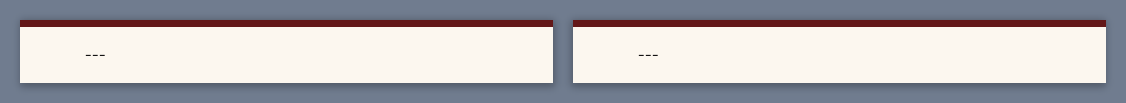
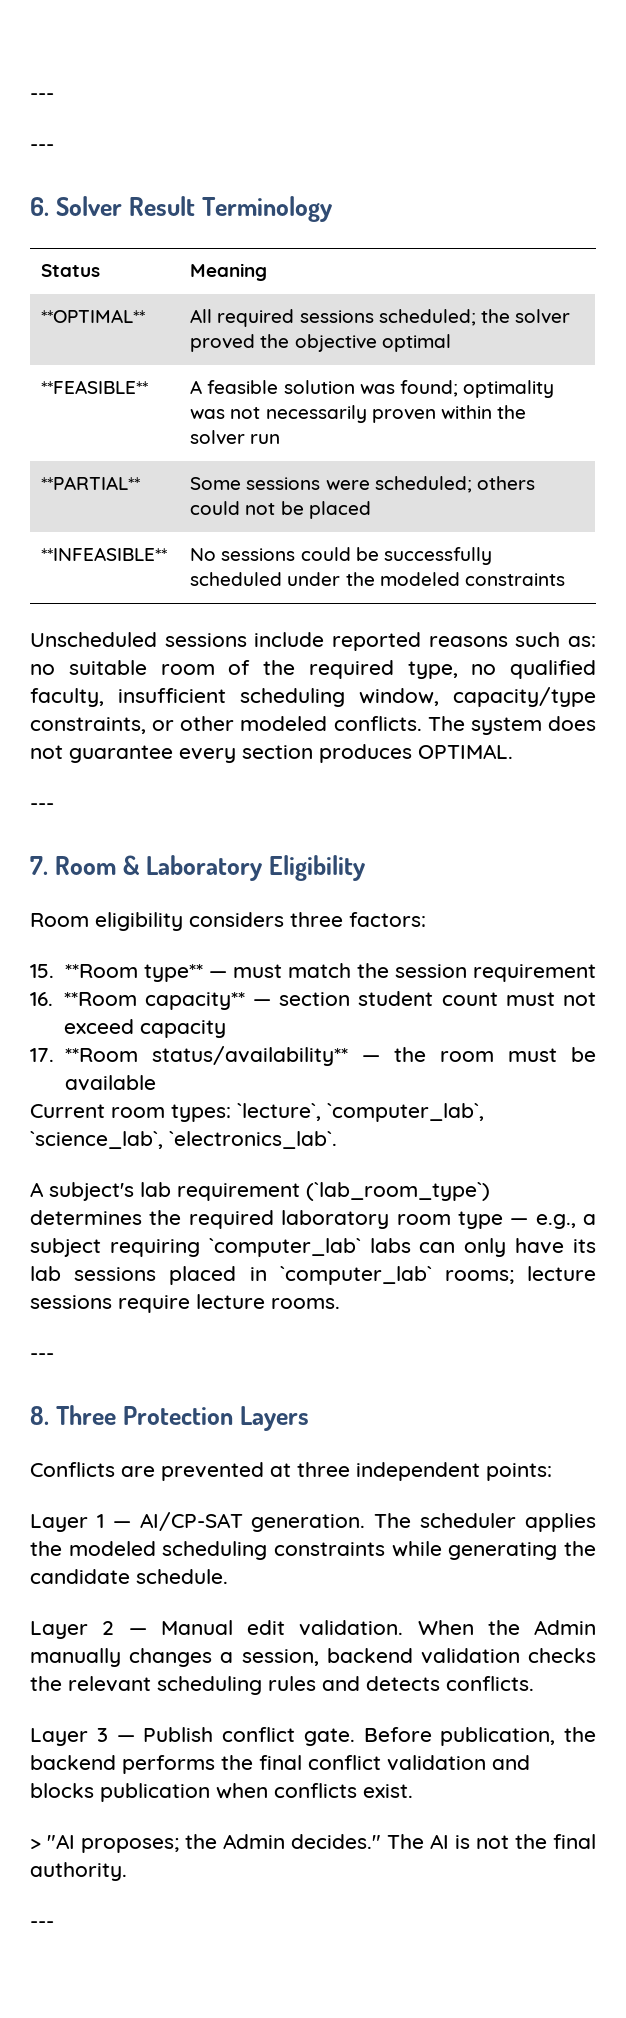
+ 6. Solver Result Terminology
+ Status | Meaning
+ **OPTIMAL** | All required sessions scheduled; the solver proved the objective optimal
+ **FEASIBLE** | A feasible solution was found; optimality was not necessarily proven within the solver run
+ **PARTIAL** | Some sessions were scheduled; others could not be placed
+ **INFEASIBLE** | No sessions could be successfully scheduled under the modeled constraints
+ Unscheduled sessions include reported reasons such as: no suitable room of the required type, no qualified faculty, insufficient scheduling window, capacity/type constraints, or other modeled conflicts. The system does not guarantee every section produces OPTIMAL.
+ ---
+ 7. Room & Laboratory Eligibility
+ Room eligibility considers three factors:
+ 15. **Room type** — must match the session requirement
+ 16. **Room capacity** — section student count must not exceed capacity
+ 17. **Room status/availability** — the room must be available
+ Current room types: `lecture`, `computer_lab`, `science_lab`, `electronics_lab`.
+ A subject's lab requirement (`lab_room_type`) determines the required laboratory room type — e.g., a subject requiring `computer_lab` labs can only have its lab sessions placed in `computer_lab` rooms; lecture sessions require lecture rooms.
+ ---
+ 8. Three Protection Layers
+ Conflicts are prevented at three independent points:
+ Layer 1 — AI/CP-SAT generation. The scheduler applies the modeled scheduling constraints while generating the candidate schedule.
+ Layer 2 — Manual edit validation. When the Admin manually changes a session, backend validation checks the relevant scheduling rules and detects conflicts.
+ Layer 3 — Publish conflict gate. Before publication, the backend performs the final conflict validation and blocks publication when conflicts exist.
+ > "AI proposes; the Admin decides." The AI is not the final authority.
+ ---

